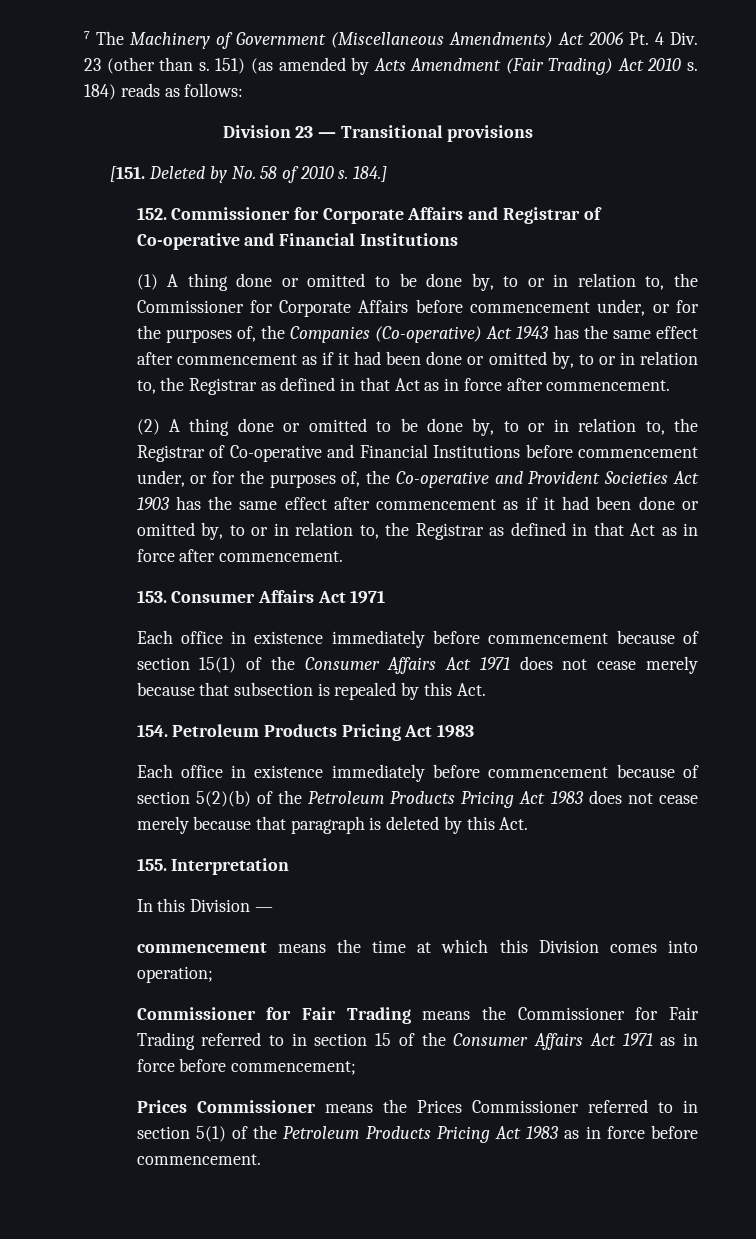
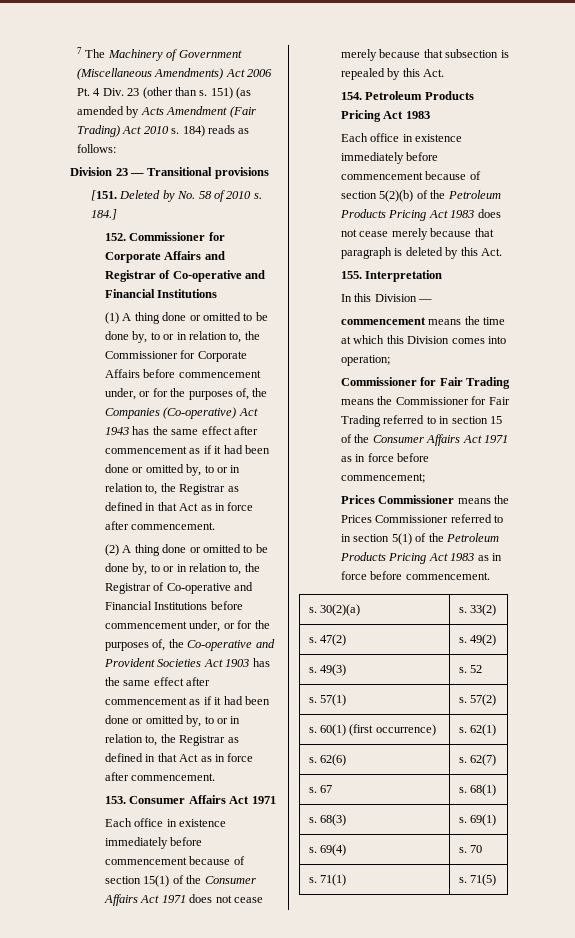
+ s. 30(2)(a) | s. 33(2)
+ s. 47(2) | s. 49(2)
+ s. 49(3) | s. 52
+ s. 57(1) | s. 57(2)
+ s. 60(1) (first occurrence) | s. 62(1)
+ s. 62(6) | s. 62(7)
+ s. 67 | s. 68(1)
+ s. 68(3) | s. 69(1)
+ s. 69(4) | s. 70
+ s. 71(1) | s. 71(5)

